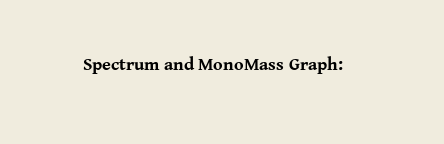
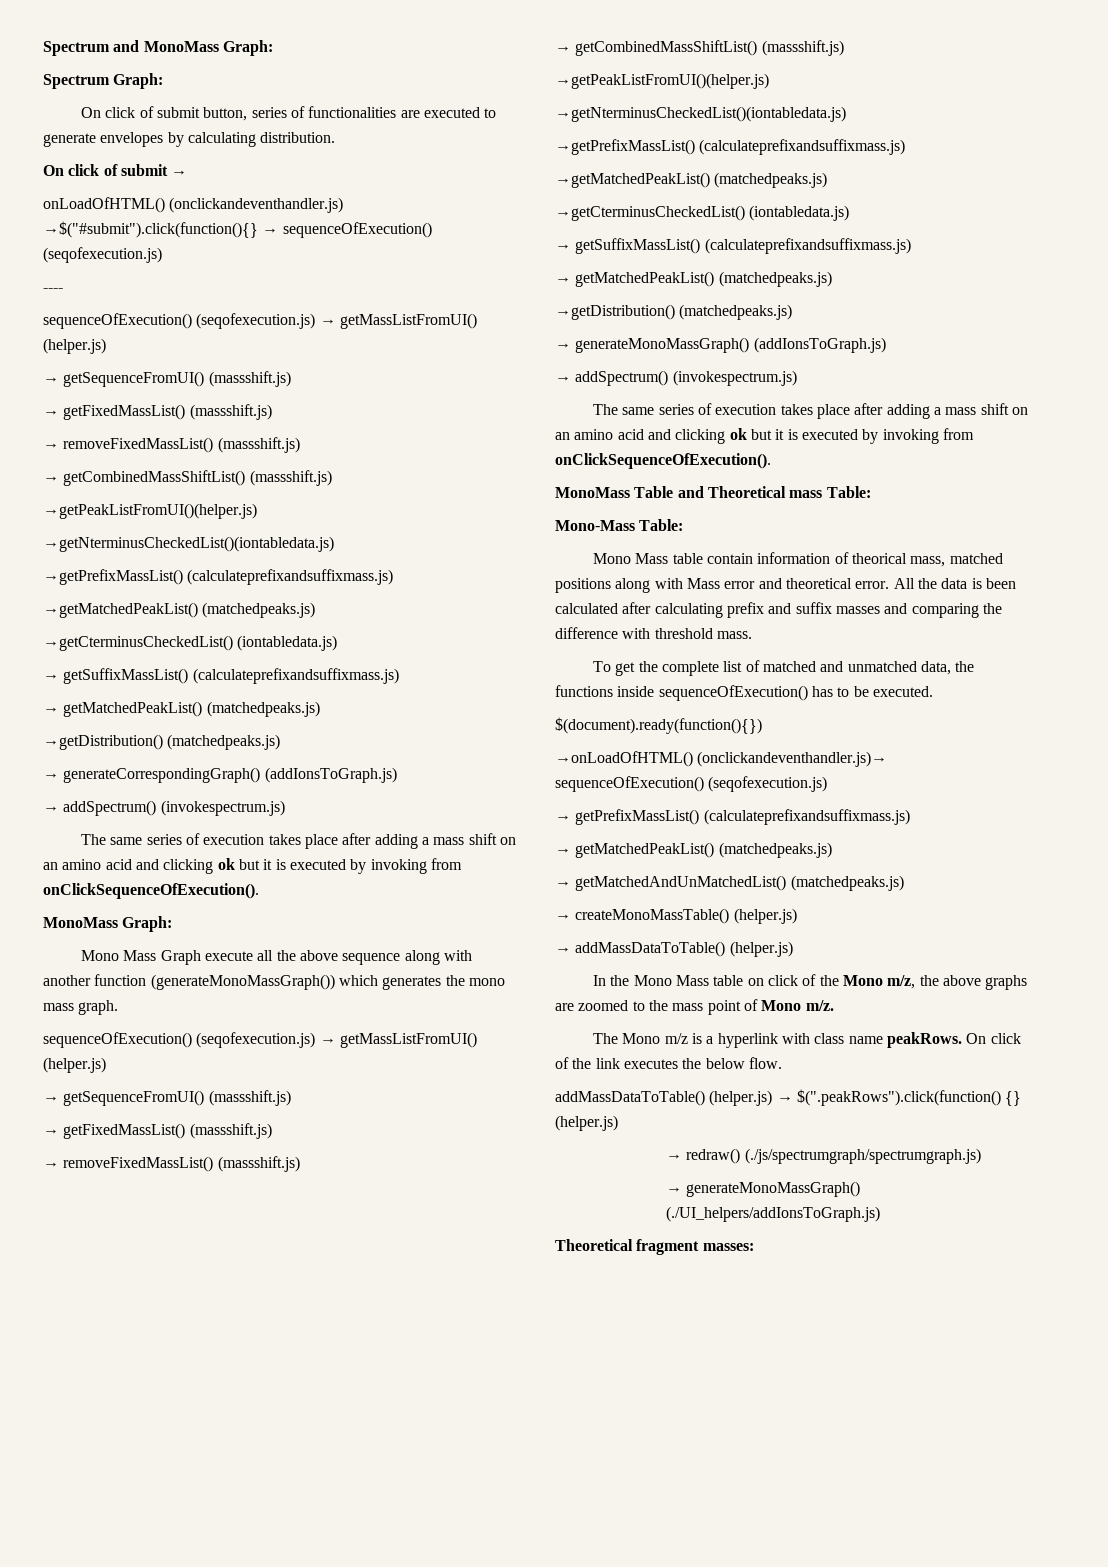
+ Spectrum Graph:
+ On click of submit button, series of functionalities are executed to generate envelopes by calculating distribution.
+ On click of submit →
+ onLoadOfHTML() (onclickandeventhandler.js) →$("#submit").click(function(){} → sequenceOfExecution() (seqofexecution.js)
+ ----
+ sequenceOfExecution() (seqofexecution.js) → getMassListFromUI() (helper.js)
+ → getSequenceFromUI() (massshift.js)
+ → getFixedMassList() (massshift.js)
+ → removeFixedMassList() (massshift.js)
+ → getCombinedMassShiftList() (massshift.js)
+ →getPeakListFromUI()(helper.js)
+ →getNterminusCheckedList()(iontabledata.js)
+ →getPrefixMassList() (calculateprefixandsuffixmass.js)
+ →getMatchedPeakList() (matchedpeaks.js)
+ →getCterminusCheckedList() (iontabledata.js)
+ → getSuffixMassList() (calculateprefixandsuffixmass.js)
+ → getMatchedPeakList() (matchedpeaks.js)
+ →getDistribution() (matchedpeaks.js)
+ → generateCorrespondingGraph() (addIonsToGraph.js)
+ → addSpectrum() (invokespectrum.js)
+ The same series of execution takes place after adding a mass shift on an amino acid and clicking ok but it is executed by invoking from onClickSequenceOfExecution().
+ MonoMass Graph:
+ Mono Mass Graph execute all the above sequence along with another function (generateMonoMassGraph()) which generates the mono mass graph.
+ sequenceOfExecution() (seqofexecution.js) → getMassListFromUI() (helper.js)
+ → getSequenceFromUI() (massshift.js)
+ → getFixedMassList() (massshift.js)
+ → removeFixedMassList() (massshift.js)
+ → getCombinedMassShiftList() (massshift.js)
+ →getPeakListFromUI()(helper.js)
+ →getNterminusCheckedList()(iontabledata.js)
+ →getPrefixMassList() (calculateprefixandsuffixmass.js)
+ →getMatchedPeakList() (matchedpeaks.js)
+ →getCterminusCheckedList() (iontabledata.js)
+ → getSuffixMassList() (calculateprefixandsuffixmass.js)
+ → getMatchedPeakList() (matchedpeaks.js)
+ →getDistribution() (matchedpeaks.js)
+ → generateMonoMassGraph() (addIonsToGraph.js)
+ → addSpectrum() (invokespectrum.js)
+ The same series of execution takes place after adding a mass shift on an amino acid and clicking ok but it is executed by invoking from onClickSequenceOfExecution().
+ MonoMass Table and Theoretical mass Table:
+ Mono-Mass Table:
+ Mono Mass table contain information of theorical mass, matched positions along with Mass error and theoretical error. All the data is been calculated after calculating prefix and suffix masses and comparing the difference with threshold mass.
+ To get the complete list of matched and unmatched data, the functions inside sequenceOfExecution() has to be executed.
+ $(document).ready(function(){})
+ →onLoadOfHTML() (onclickandeventhandler.js)→ sequenceOfExecution() (seqofexecution.js)
+ → getPrefixMassList() (calculateprefixandsuffixmass.js)
+ → getMatchedPeakList() (matchedpeaks.js)
+ → getMatchedAndUnMatchedList() (matchedpeaks.js)
+ → createMonoMassTable() (helper.js)
+ → addMassDataToTable() (helper.js)
+ In the Mono Mass table on click of the Mono m/z, the above graphs are zoomed to the mass point of Mono m/z.
+ The Mono m/z is a hyperlink with class name peakRows. On click of the link executes the below flow.
+ addMassDataToTable() (helper.js) → $(".peakRows").click(function() {} (helper.js)
+ → redraw() (./js/spectrumgraph/spectrumgraph.js)
+ → generateMonoMassGraph() (./UI_helpers/addIonsToGraph.js)
+ Theoretical fragment masses:

